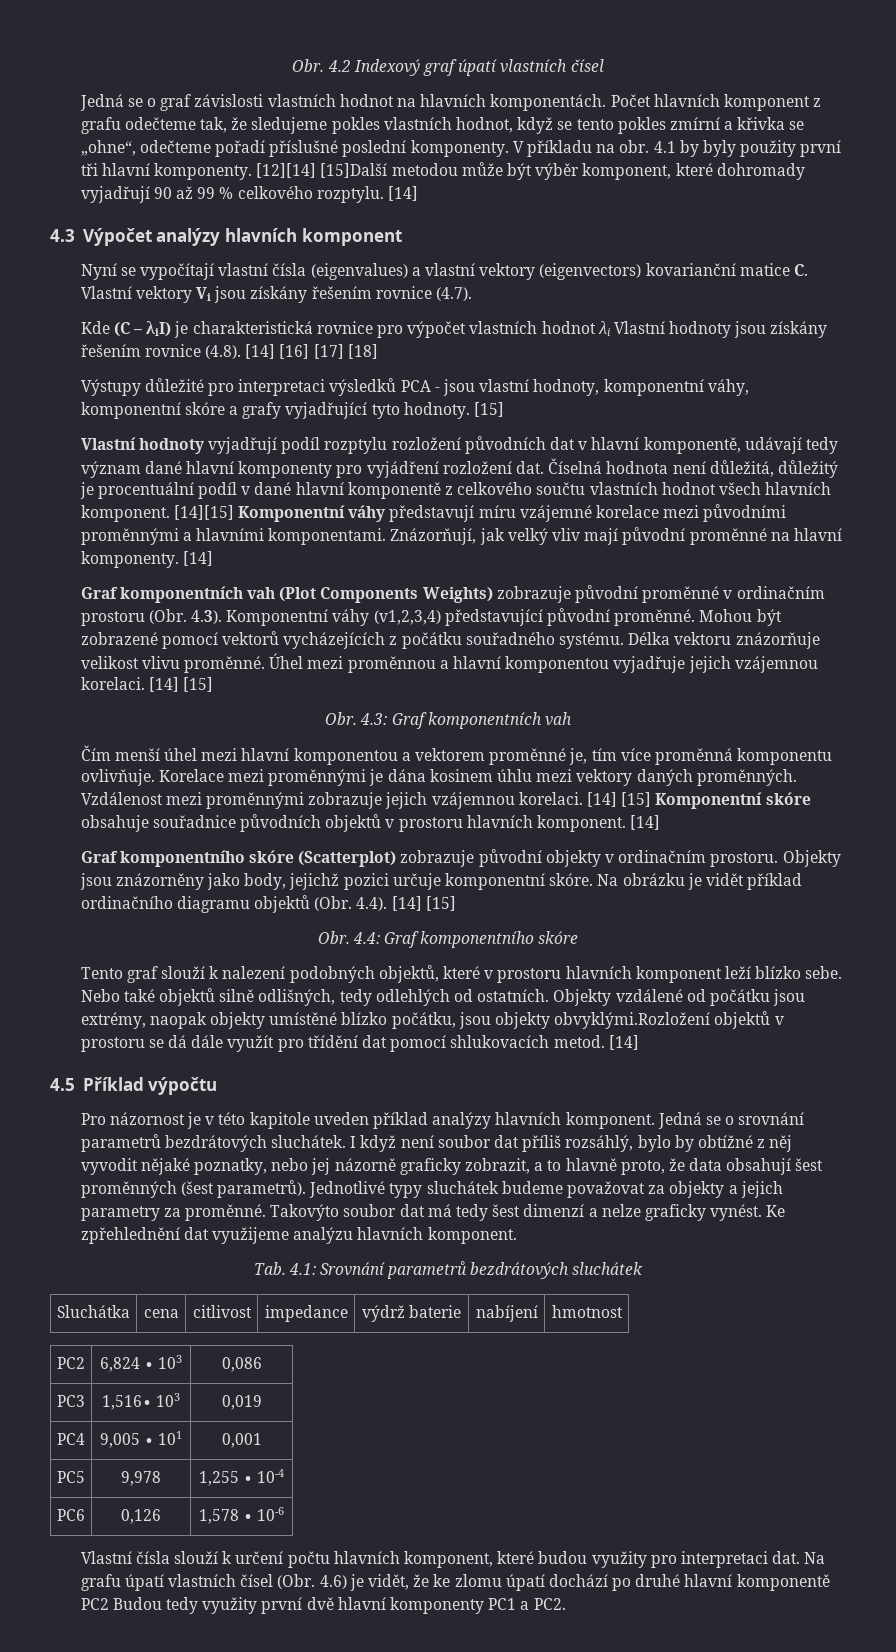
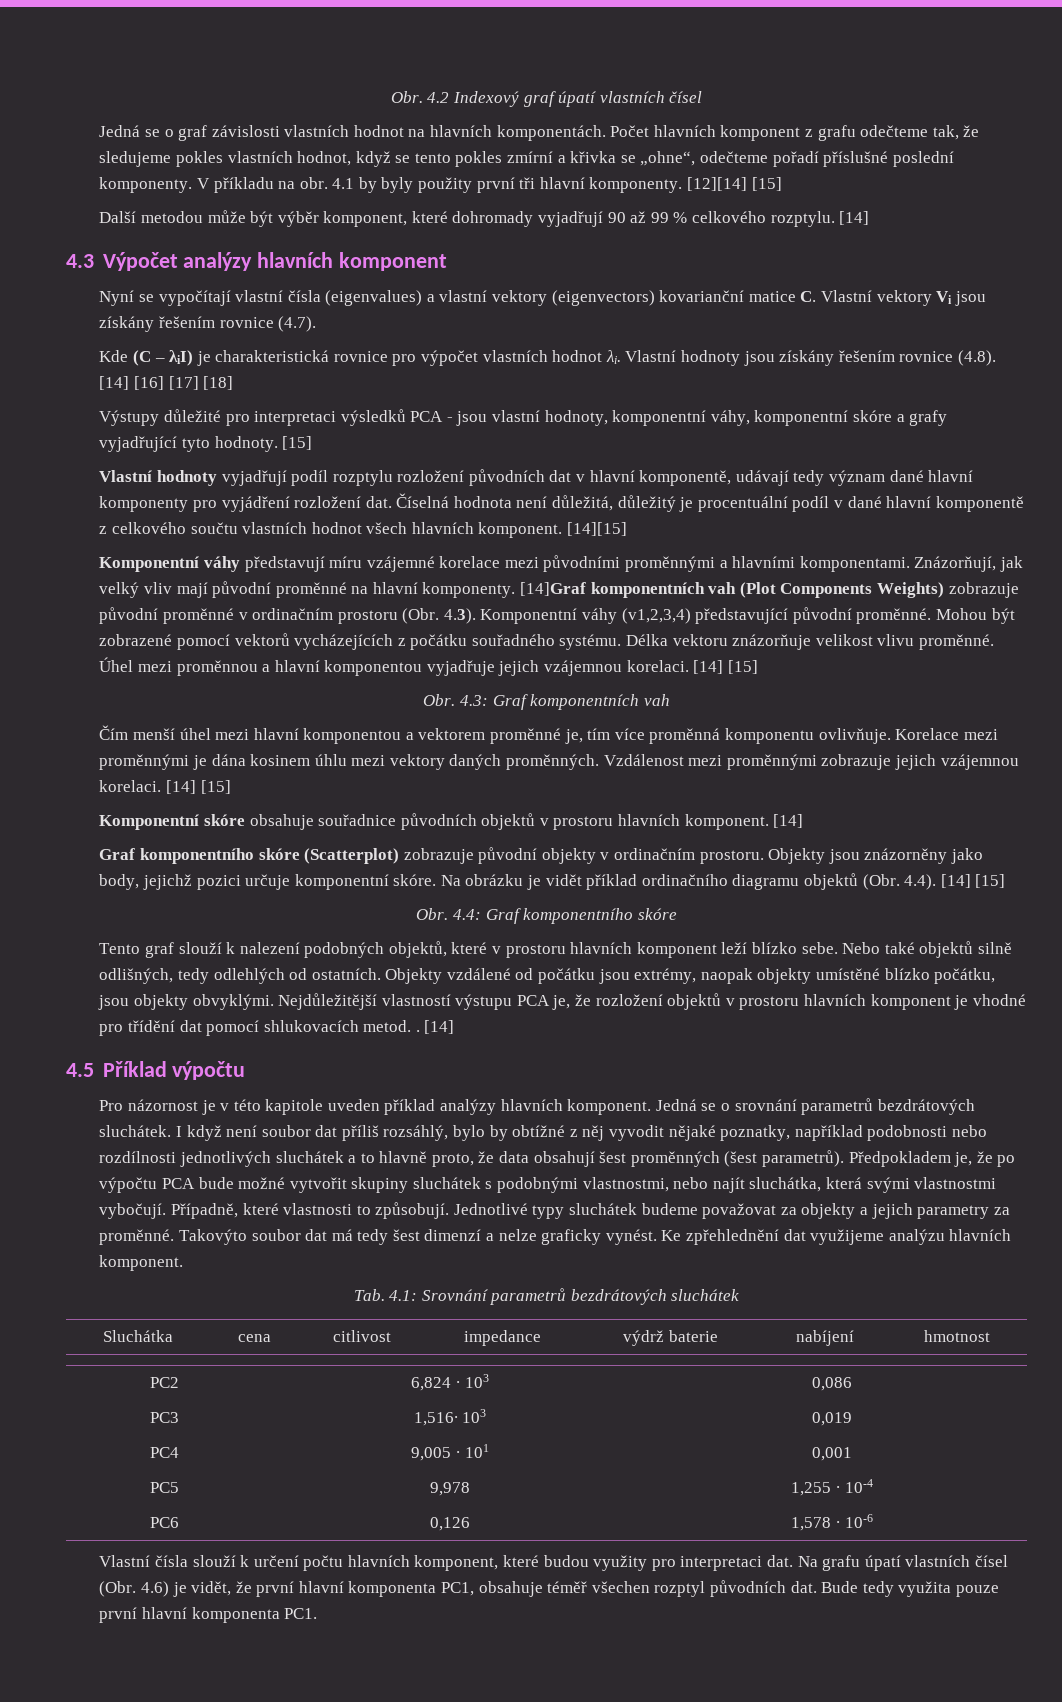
- [12][14] [15]Další metodou může být výběr komponent, které dohromady vyjadřují 90 až 99 % celkového rozptylu.
+ [12][14] [15]
+ Další metodou může být výběr komponent, které dohromady vyjadřují 90 až 99 % celkového rozptylu.
- Kde (C – λiI) je charakteristická rovnice pro výpočet vlastních hodnot λi Vlastní hodnoty jsou získány řešením rovnice (4.8). [14] [16] [17] [18]
+ Kde (C – λiI) je charakteristická rovnice pro výpočet vlastních hodnot λi. Vlastní hodnoty jsou získány řešením rovnice (4.8). [14] [16] [17] [18]
- [14][15] Komponentní váhy představují míru vzájemné korelace mezi původními proměnnými a hlavními komponentami.
+ [14][15]
+ Komponentní váhy představují míru vzájemné korelace mezi původními proměnnými a hlavními komponentami.
- Znázorňují, jak velký vliv mají původní proměnné na hlavní komponenty. [14]
- Graf komponentních vah (Plot Components Weights) zobrazuje původní proměnné v ordinačním prostoru (Obr. 4.3). Komponentní váhy (v1,2,3,4) představující původní proměnné.
+ Znázorňují, jak velký vliv mají původní proměnné na hlavní komponenty. [14]Graf komponentních vah (Plot Components Weights) zobrazuje původní proměnné v ordinačním prostoru (Obr. 4.3). Komponentní váhy (v1,2,3,4) představující původní proměnné.
- Vzdálenost mezi proměnnými zobrazuje jejich vzájemnou korelaci. [14] [15] Komponentní skóre obsahuje souřadnice původních objektů v prostoru hlavních komponent.
+ Vzdálenost mezi proměnnými zobrazuje jejich vzájemnou korelaci. [14] [15]
+ Komponentní skóre obsahuje souřadnice původních objektů v prostoru hlavních komponent.
- Objekty vzdálené od počátku jsou extrémy, naopak objekty umístěné blízko počátku, jsou objekty obvyklými.Rozložení objektů v prostoru se dá dále využít pro třídění dat pomocí shlukovacích metod.
+ Objekty vzdálené od počátku jsou extrémy, naopak objekty umístěné blízko počátku, jsou objekty obvyklými. Nejdůležitější vlastností výstupu PCA je, že rozložení objektů v prostoru hlavních komponent je vhodné pro třídění dat pomocí shlukovacích metod. .
- I když není soubor dat příliš rozsáhlý, bylo by obtížné z něj vyvodit nějaké poznatky, nebo jej názorně graficky zobrazit, a to hlavně proto, že data obsahují šest proměnných (šest parametrů).
+ I když není soubor dat příliš rozsáhlý, bylo by obtížné z něj vyvodit nějaké poznatky, například podobnosti nebo rozdílnosti jednotlivých sluchátek a to hlavně proto, že data obsahují šest proměnných (šest parametrů).
+ Předpokladem je, že po výpočtu PCA bude možné vytvořit skupiny sluchátek s podobnými vlastnostmi, nebo najít sluchátka, která svými vlastnostmi vybočují. Případně, které vlastnosti to způsobují.
- Na grafu úpatí vlastních čísel (Obr. 4.6) je vidět, že ke zlomu úpatí dochází po druhé hlavní komponentě PC2 Budou tedy využity první dvě hlavní komponenty PC1 a PC2.
+ Na grafu úpatí vlastních čísel (Obr. 4.6) je vidět, že první hlavní komponenta PC1, obsahuje téměř všechen rozptyl původních dat. Bude tedy využita pouze první hlavní komponenta PC1.

